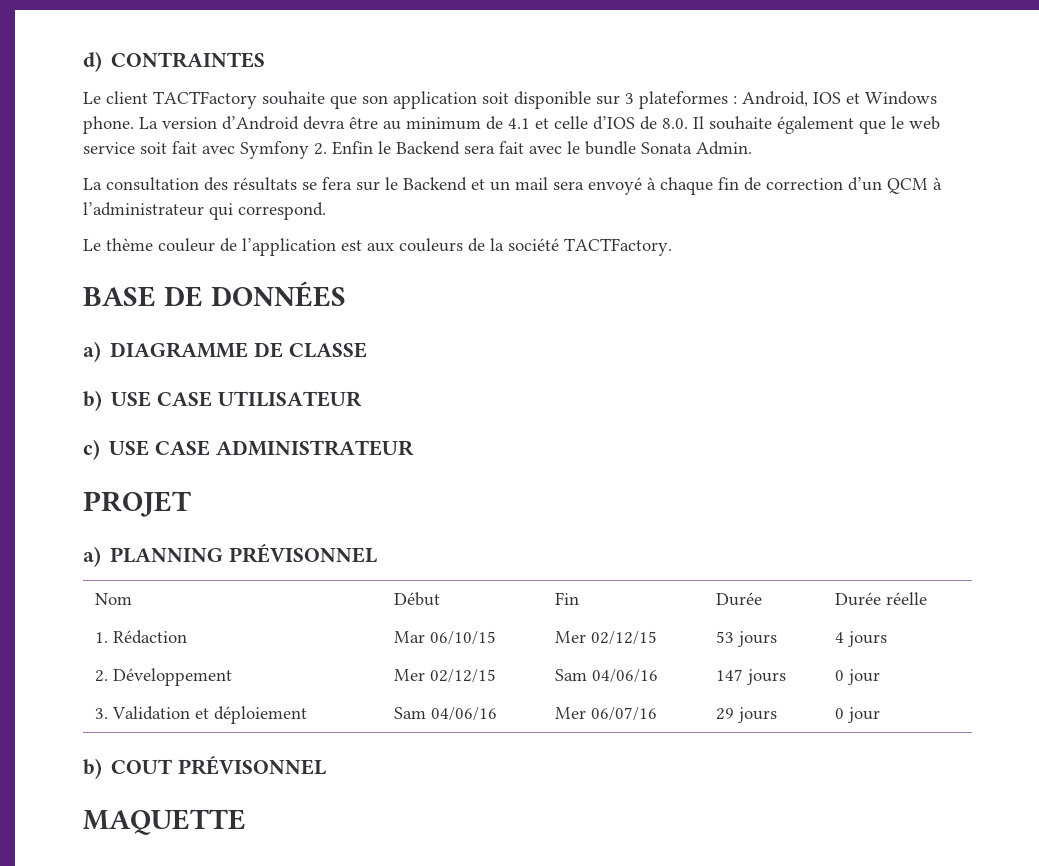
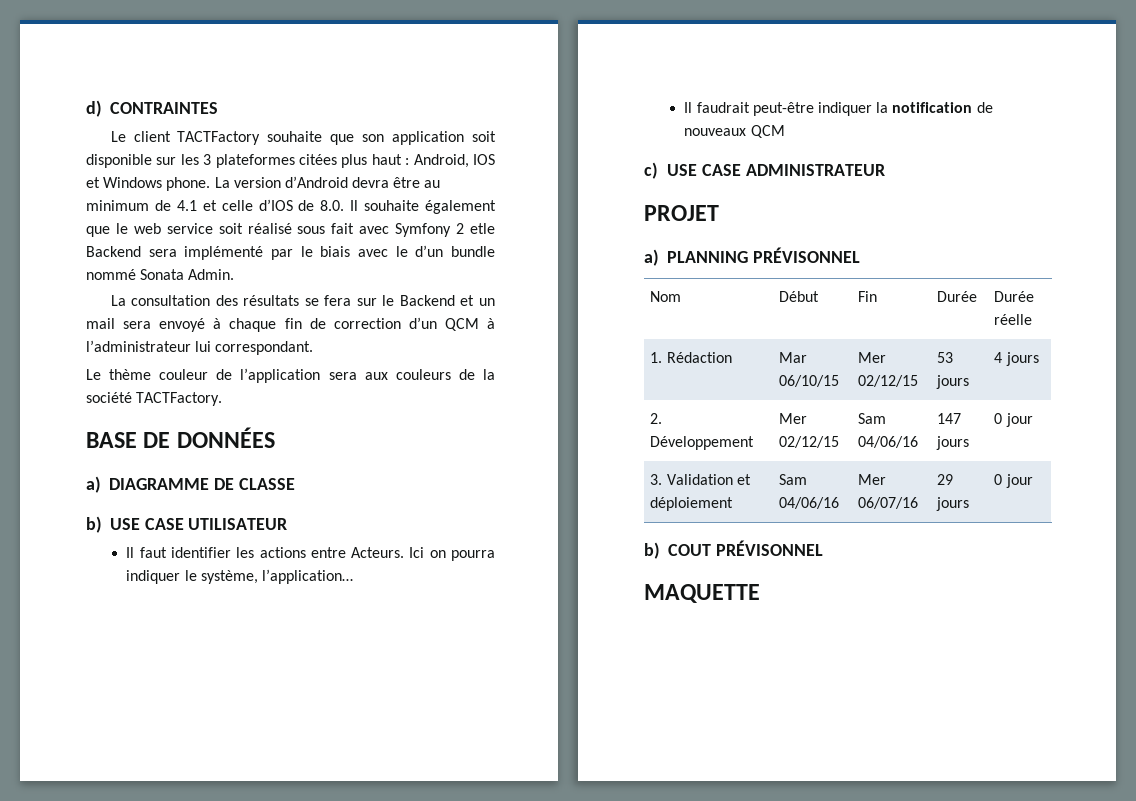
- Le client TACTFactory souhaite que son application soit disponible sur 3 plateformes : Android, IOS et Windows phone.
+ Le client TACTFactory souhaite que son application soit disponible sur les 3 plateformes citées plus haut : Android, IOS et Windows phone.
- La version d’Android devra être au minimum de 4.1 et celle d’IOS de 8.0. Il souhaite également que le web service soit fait avec Symfony 2. Enfin le Backend sera fait avec le bundle Sonata Admin.
+ La version d’Android devra être au minimum de 4.1 et celle d’IOS de 8.0. Il souhaite également que le web service soit réalisé sous fait avec Symfony 2 etle Backend sera implémenté par le biais avec le d’un bundle nommé Sonata Admin.
- La consultation des résultats se fera sur le Backend et un mail sera envoyé à chaque fin de correction d’un QCM à l’administrateur qui correspond.
+ La consultation des résultats se fera sur le Backend et un mail sera envoyé à chaque fin de correction d’un QCM à l’administrateur lui correspondant.
- Le thème couleur de l’application est aux couleurs de la société TACTFactory.
+ Le thème couleur de l’application sera aux couleurs de la société TACTFactory.
+ Il faut identifier les actions entre Acteurs. Ici on pourra indiquer le système, l’application…
+ Il faudrait peut-être indiquer la notification de nouveaux QCM

